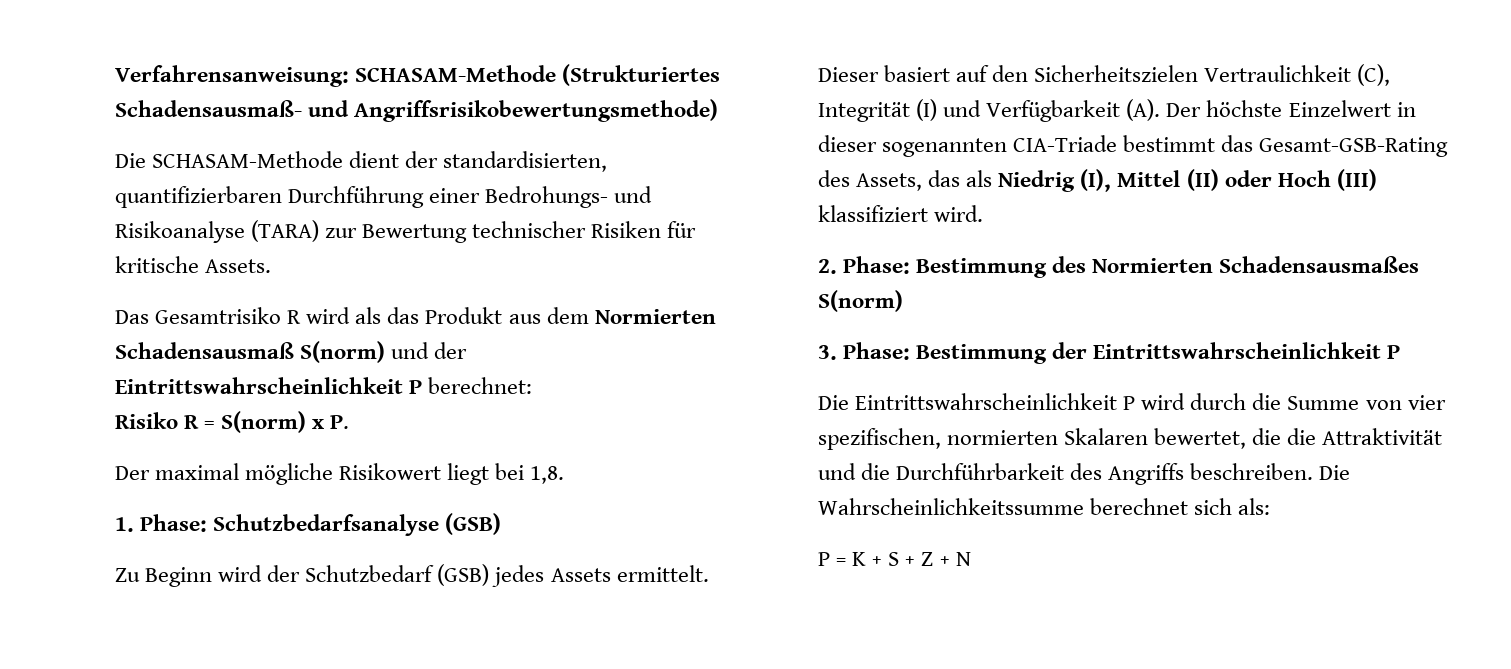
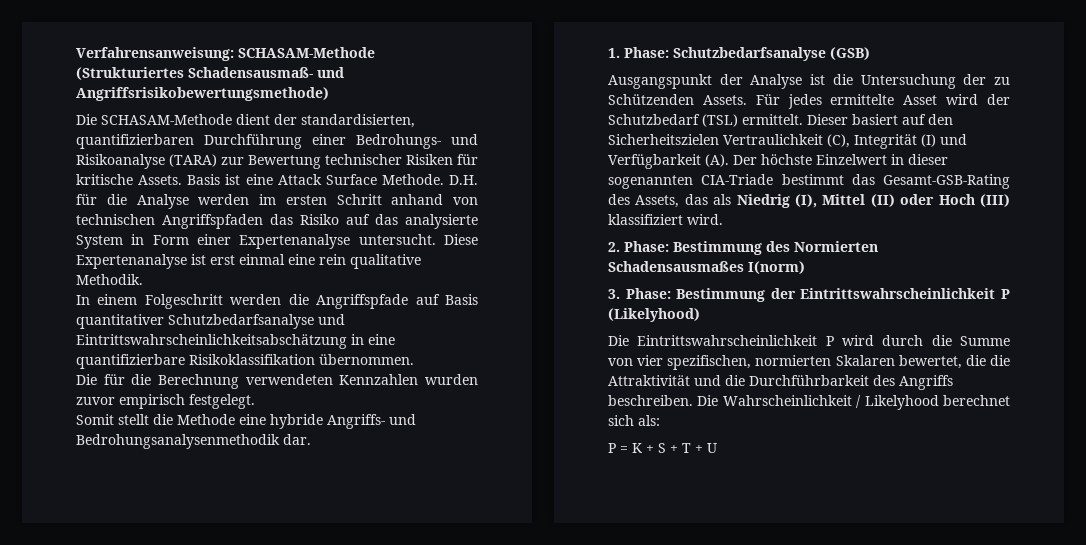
- Die SCHASAM-Methode dient der standardisierten, quantifizierbaren Durchführung einer Bedrohungs- und Risikoanalyse (TARA) zur Bewertung technischer Risiken für kritische Assets.
- Das Gesamtrisiko R wird als das Produkt aus dem Normierten Schadensausmaß S(norm) und der Eintrittswahrscheinlichkeit P berechnet:
- Risiko R = S(norm) x P.
- Der maximal mögliche Risikowert liegt bei 1,8.
+ Die SCHASAM-Methode dient der standardisierten, quantifizierbaren Durchführung einer Bedrohungs- und Risikoanalyse (TARA) zur Bewertung technischer Risiken für kritische Assets. Basis ist eine Attack Surface Methode. D.H. für die Analyse werden im ersten Schritt anhand von technischen Angriffspfaden das Risiko auf das analysierte System in Form einer Expertenanalyse untersucht. Diese Expertenanalyse ist erst einmal eine rein qualitative Methodik.
+ In einem Folgeschritt werden die Angriffspfade auf Basis quantitativer Schutzbedarfsanalyse und Eintrittswahrscheinlichkeitsabschätzung in eine quantifizierbare Risikoklassifikation übernommen.
+ Die für die Berechnung verwendeten Kennzahlen wurden zuvor empirisch festgelegt.
+ Somit stellt die Methode eine hybride Angriffs- und Bedrohungsanalysenmethodik dar.
  1. Phase: Schutzbedarfsanalyse (GSB)
- Zu Beginn wird der Schutzbedarf (GSB) jedes Assets ermittelt.
+ Ausgangspunkt der Analyse ist die Untersuchung der zu Schützenden Assets. Für jedes ermittelte Asset wird der Schutzbedarf (TSL) ermittelt.
- 2. Phase: Bestimmung des Normierten Schadensausmaßes S(norm)
+ 2. Phase: Bestimmung des Normierten Schadensausmaßes I(norm)
- 3. Phase: Bestimmung der Eintrittswahrscheinlichkeit P
+ 3. Phase: Bestimmung der Eintrittswahrscheinlichkeit P (Likelyhood)
- Die Wahrscheinlichkeitssumme berechnet sich als:
+ Die Wahrscheinlichkeit / Likelyhood berechnet sich als:
- P = K + S + Z + N
+ P = K + S + T + U

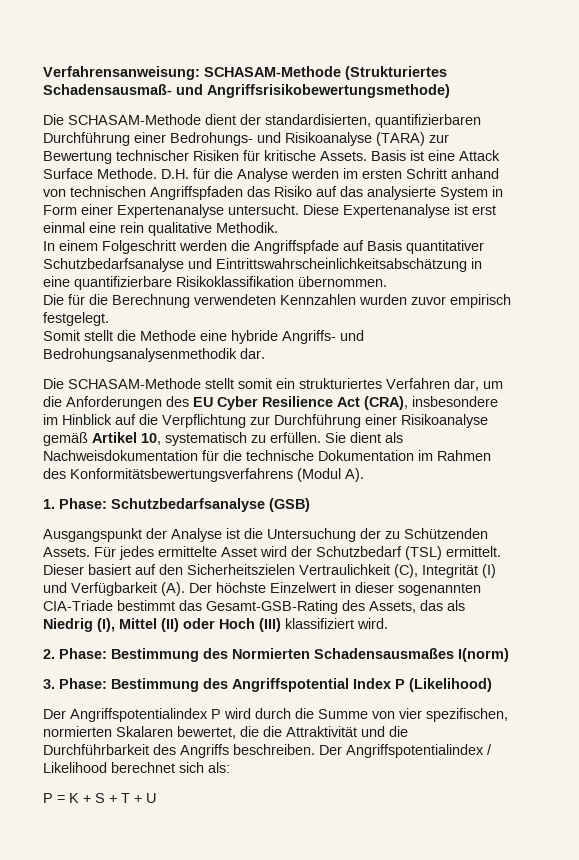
+ Die SCHASAM-Methode stellt somit ein strukturiertes Verfahren dar, um die Anforderungen des EU Cyber Resilience Act (CRA), insbesondere im Hinblick auf die Verpflichtung zur Durchführung einer Risikoanalyse gemäß Artikel 10, systematisch zu erfüllen. Sie dient als Nachweisdokumentation für die technische Dokumentation im Rahmen des Konformitätsbewertungsverfahrens (Modul A).
- 3. Phase: Bestimmung der Eintrittswahrscheinlichkeit P (Likelyhood)
- Die Eintrittswahrscheinlichkeit P wird durch die Summe von vier spezifischen, normierten Skalaren bewertet, die die Attraktivität und die Durchführbarkeit des Angriffs beschreiben.
+ 3. Phase: Bestimmung des Angriffspotential Index P (Likelihood)
+ Der Angriffspotentialindex P wird durch die Summe von vier spezifischen, normierten Skalaren bewertet, die die Attraktivität und die Durchführbarkeit des Angriffs beschreiben.
- Die Wahrscheinlichkeit / Likelyhood berechnet sich als:
+ Der Angriffspotentialindex / Likelihood berechnet sich als:

